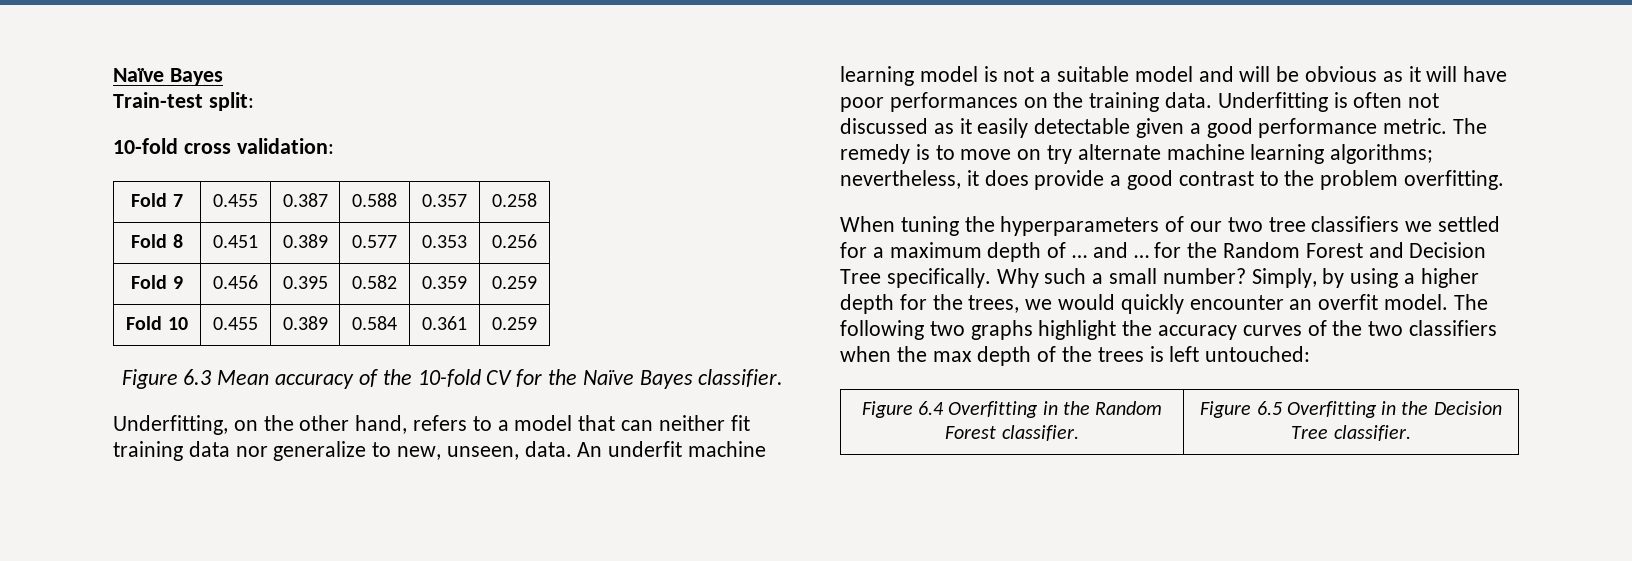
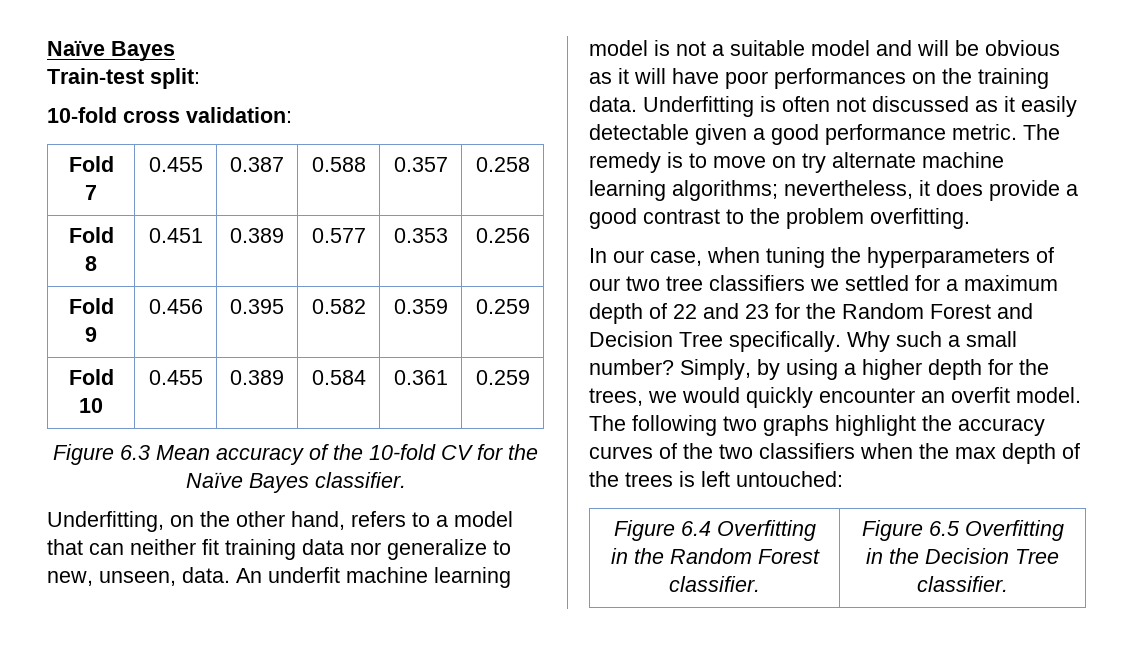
- When tuning the hyperparameters of our two tree classifiers we settled for a maximum depth of … and … for the Random Forest and Decision Tree specifically.
+ In our case, when tuning the hyperparameters of our two tree classifiers we settled for a maximum depth of 22 and 23 for the Random Forest and Decision Tree specifically.

